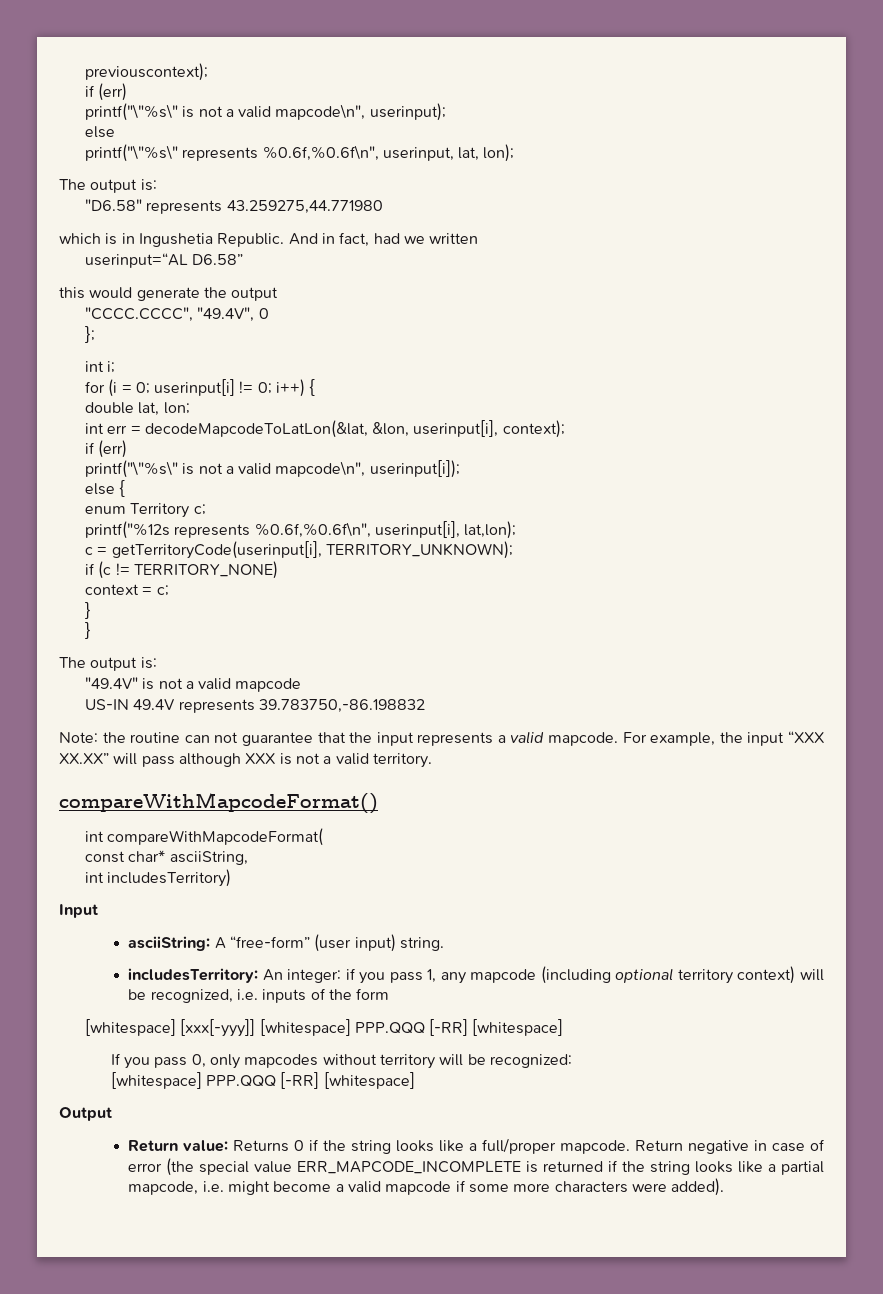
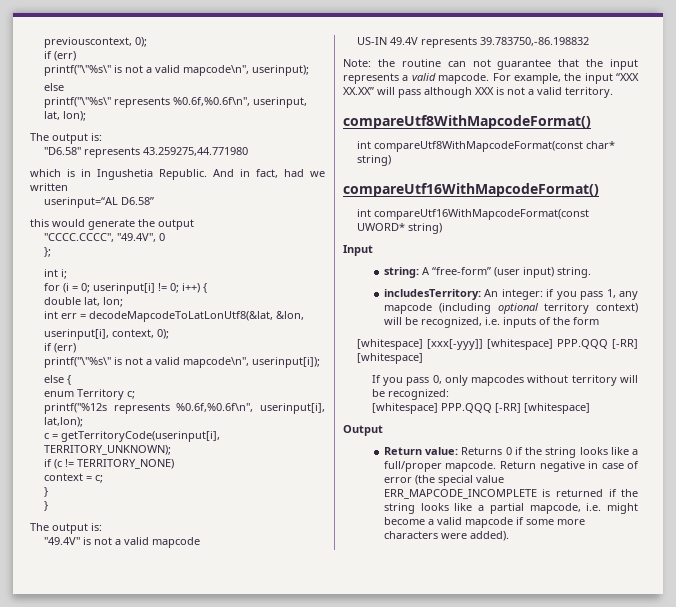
- previouscontext);
+ previouscontext, 0);
- int err = decodeMapcodeToLatLon(&lat, &lon, userinput[i], context);
+ int err = decodeMapcodeToLatLonUtf8(&lat, &lon,
+ userinput[i], context, 0);
- compareWithMapcodeFormat()
- int compareWithMapcodeFormat(
- const char* asciiString,
- int includesTerritory)
+ compareUtf8WithMapcodeFormat()
+ int compareUtf8WithMapcodeFormat(const char* string)
+ compareUtf16WithMapcodeFormat()
+ int compareUtf16WithMapcodeFormat(const UWORD* string)
- asciiString: A “free-form” (user input) string.
+ string: A “free-form” (user input) string.

